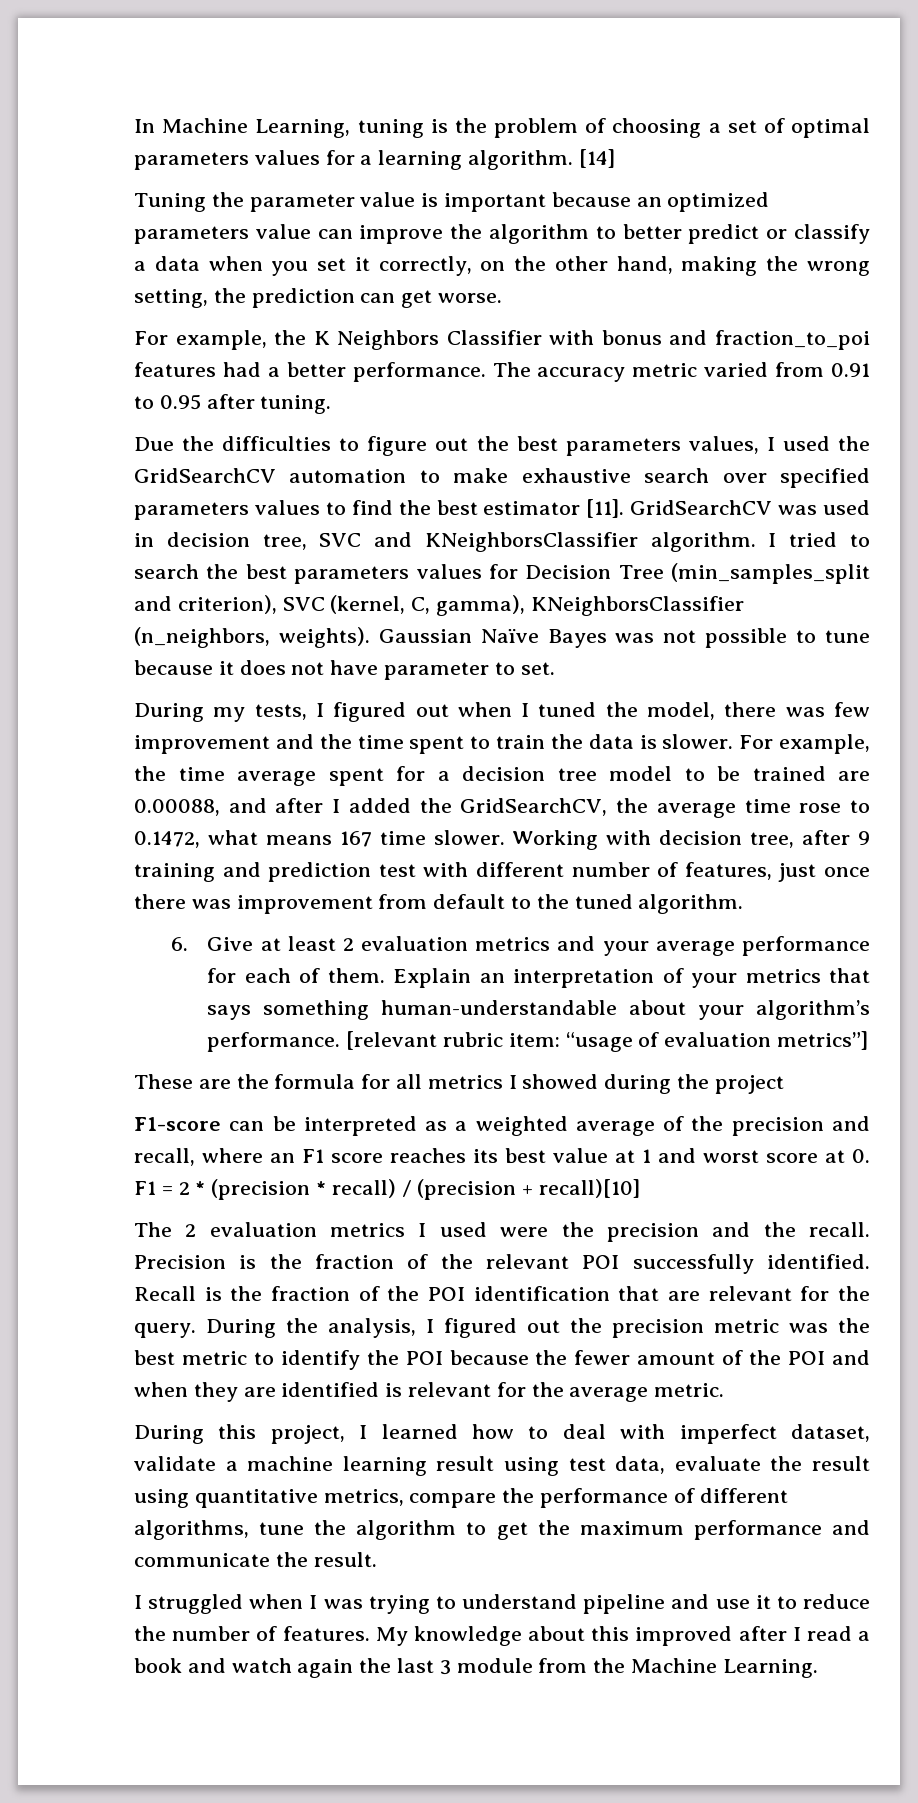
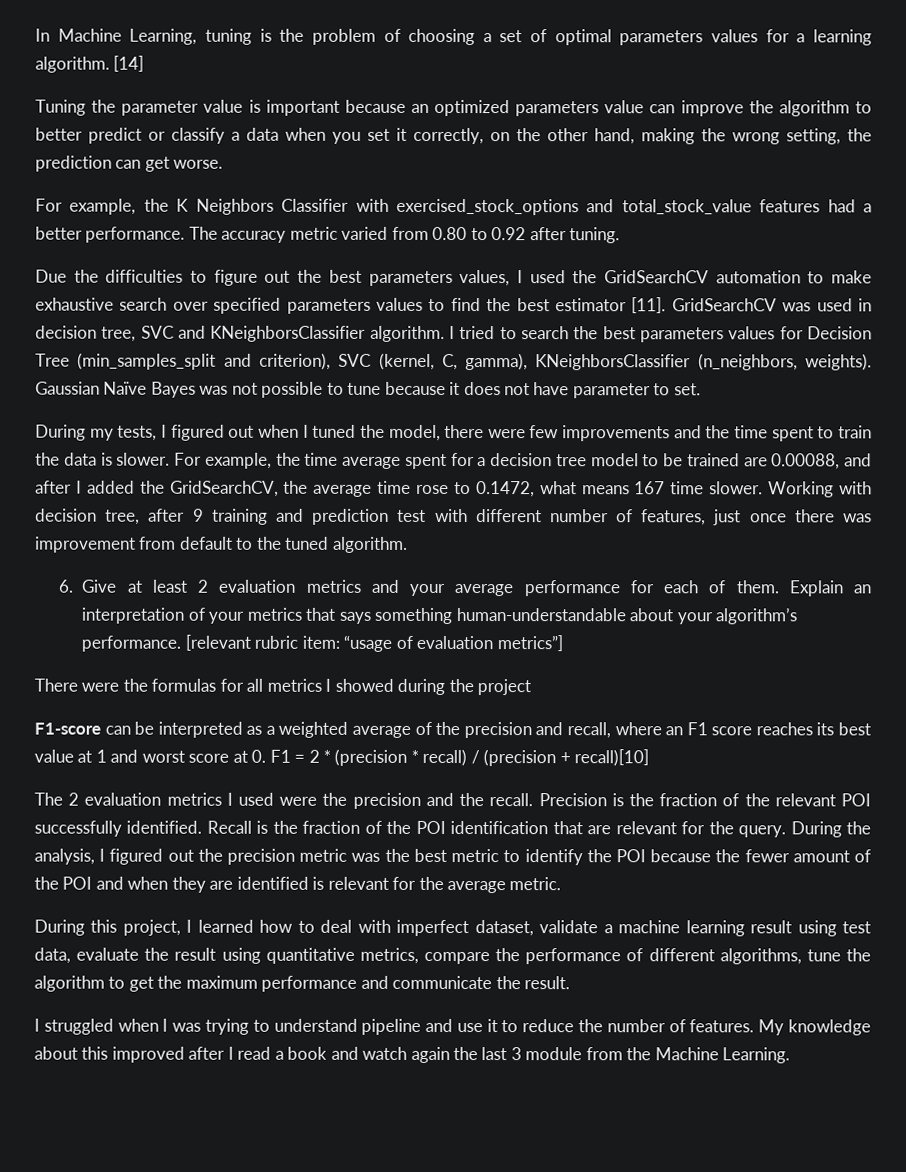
- For example, the K Neighbors Classifier with bonus and fraction_to_poi features had a better performance.
+ For example, the K Neighbors Classifier with exercised_stock_options and total_stock_value features had a better performance.
- The accuracy metric varied from 0.91 to 0.95 after tuning.
+ The accuracy metric varied from 0.80 to 0.92 after tuning.
- During my tests, I figured out when I tuned the model, there was few improvement and the time spent to train the data is slower.
+ During my tests, I figured out when I tuned the model, there were few improvements and the time spent to train the data is slower.
- These are the formula for all metrics I showed during the project
+ There were the formulas for all metrics I showed during the project

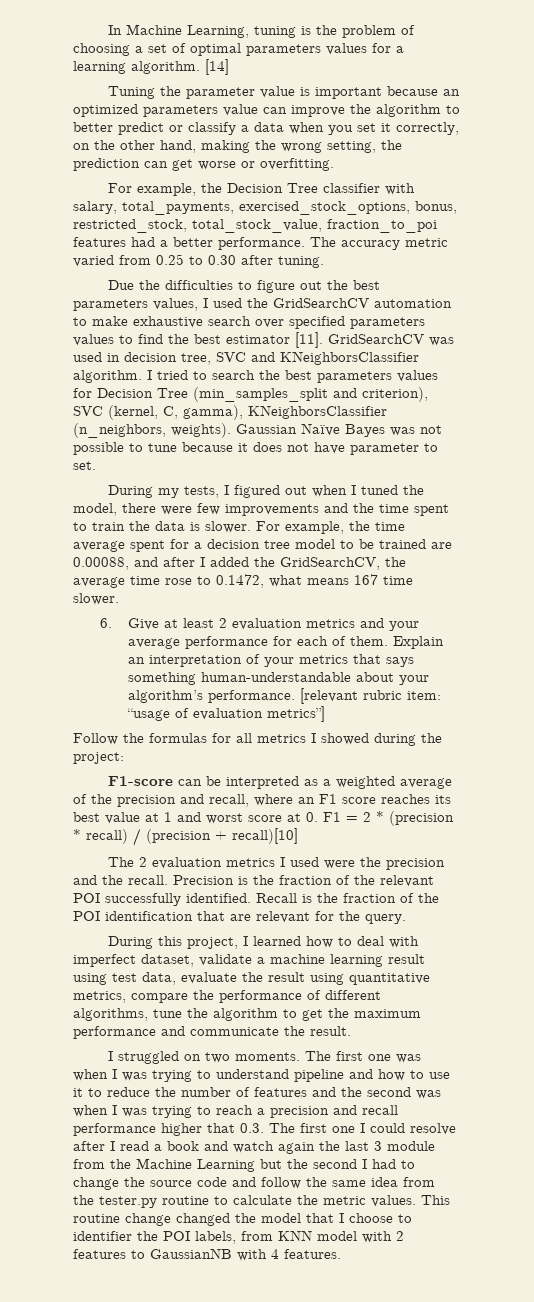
- Tuning the parameter value is important because an optimized parameters value can improve the algorithm to better predict or classify a data when you set it correctly, on the other hand, making the wrong setting, the prediction can get worse.
- For example, the K Neighbors Classifier with exercised_stock_options and total_stock_value features had a better performance.
+ Tuning the parameter value is important because an optimized parameters value can improve the algorithm to better predict or classify a data when you set it correctly, on the other hand, making the wrong setting, the prediction can get worse or overfitting.
+ For example, the Decision Tree classifier with salary, total_payments, exercised_stock_options, bonus, restricted_stock, total_stock_value, fraction_to_poi features had a better performance.
- The accuracy metric varied from 0.80 to 0.92 after tuning.
+ The accuracy metric varied from 0.25 to 0.30 after tuning.
- Working with decision tree, after 9 training and prediction test with different number of features, just once there was improvement from default to the tuned algorithm.
- There were the formulas for all metrics I showed during the project
+ Follow the formulas for all metrics I showed during the project:
- During the analysis, I figured out the precision metric was the best metric to identify the POI because the fewer amount of the POI and when they are identified is relevant for the average metric.
- I struggled when I was trying to understand pipeline and use it to reduce the number of features. My knowledge about this improved after I read a book and watch again the last 3 module from the Machine Learning.
+ I struggled on two moments. The first one was when I was trying to understand pipeline and how to use it to reduce the number of features and the second was when I was trying to reach a precision and recall performance higher that 0.3. The first one I could resolve after I read a book and watch again the last 3 module from the Machine Learning but the second I had to change the source code and follow the same idea from the tester.py routine to calculate the metric values. This routine change changed the model that I choose to identifier the POI labels, from KNN model with 2 features to GaussianNB with 4 features.

